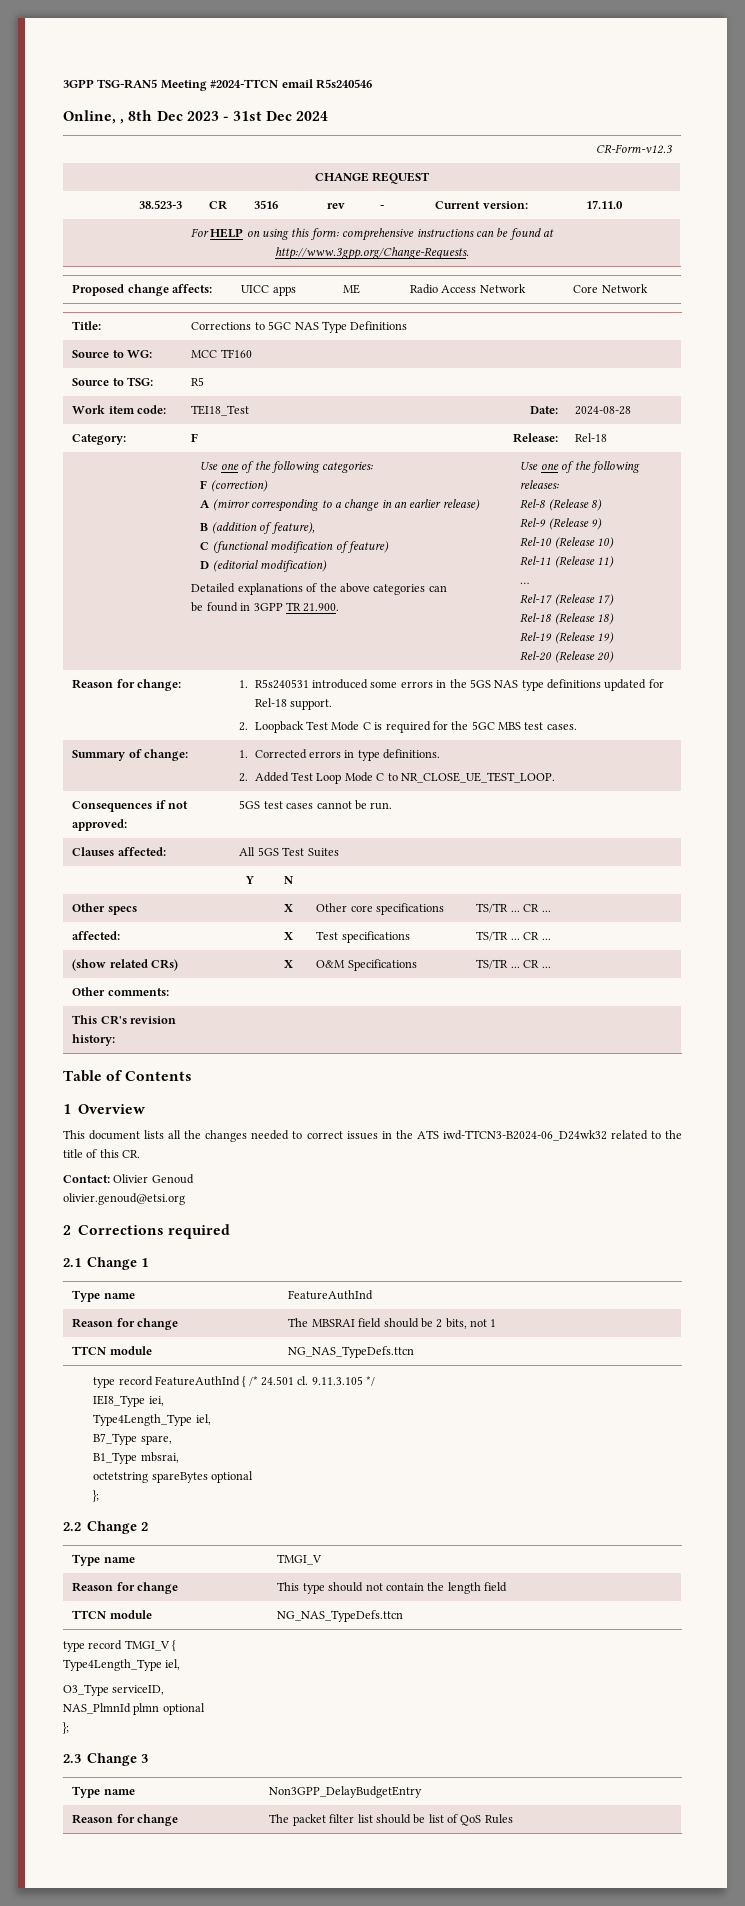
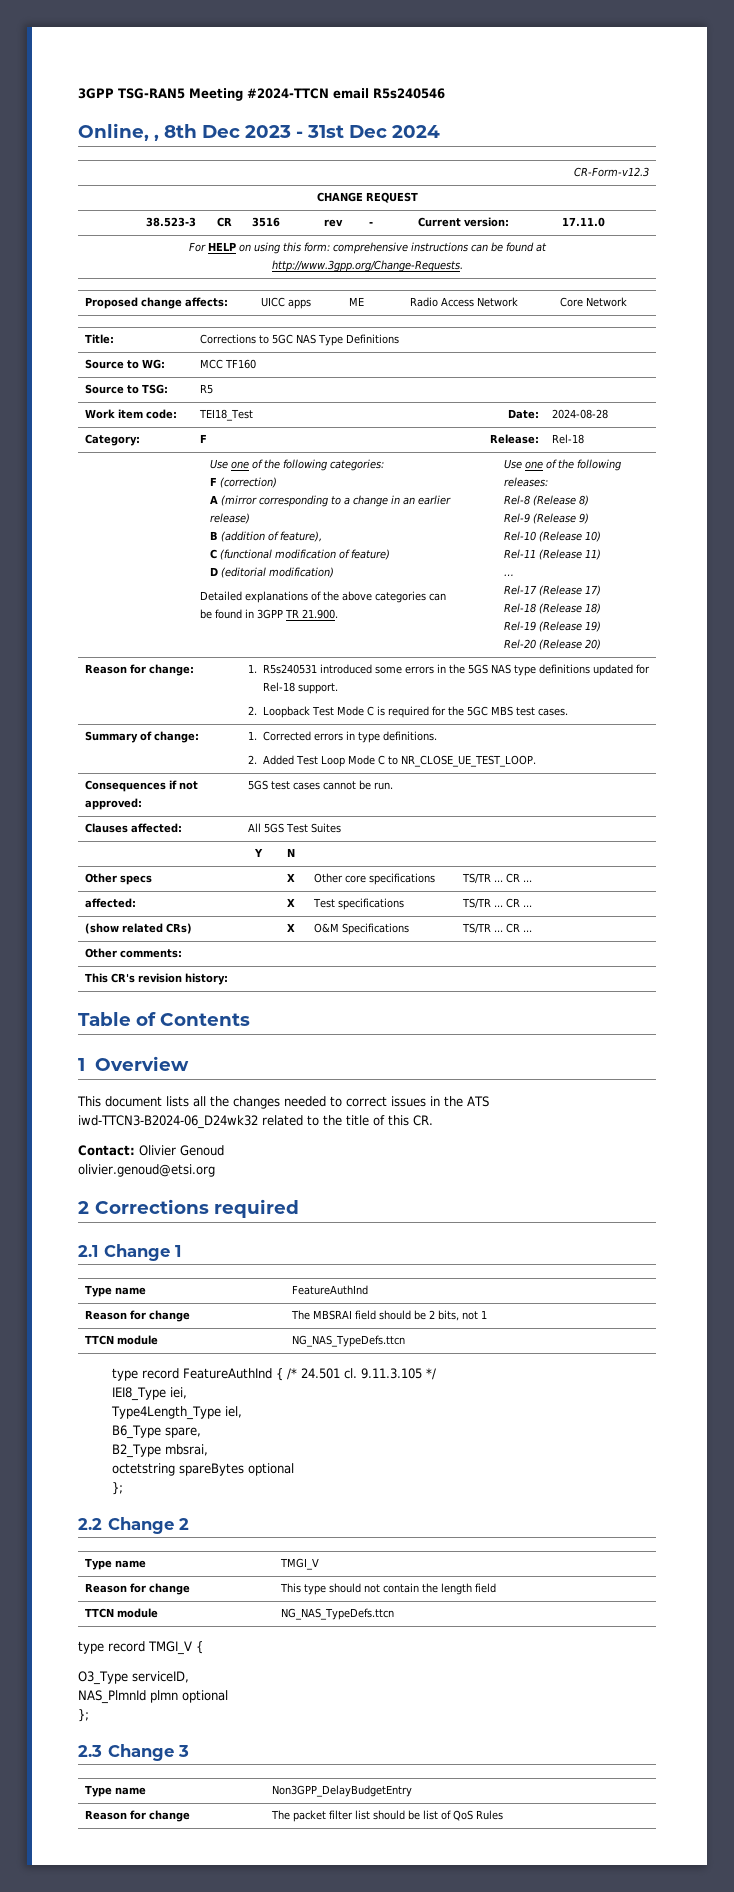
- B7_Type spare,
+ B6_Type spare,
- B1_Type mbsrai,
+ B2_Type mbsrai,
  type record TMGI_V {
- Type4Length_Type iel,

